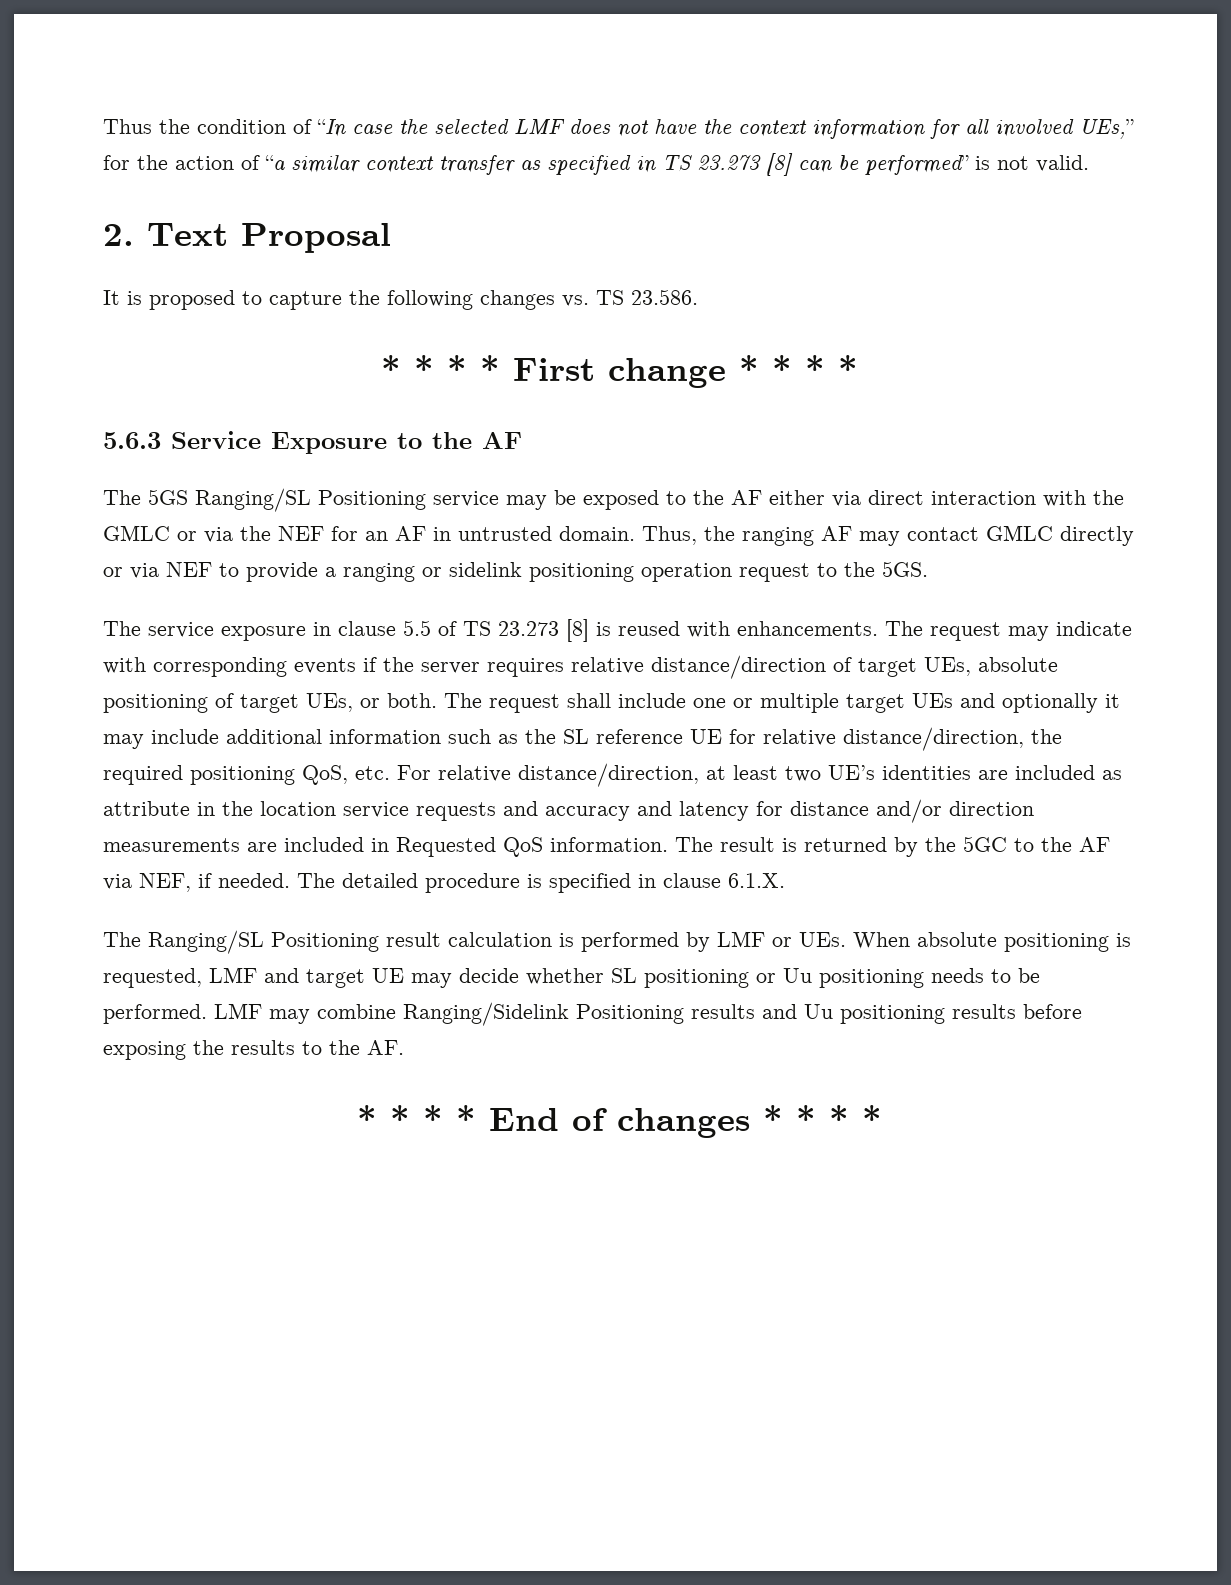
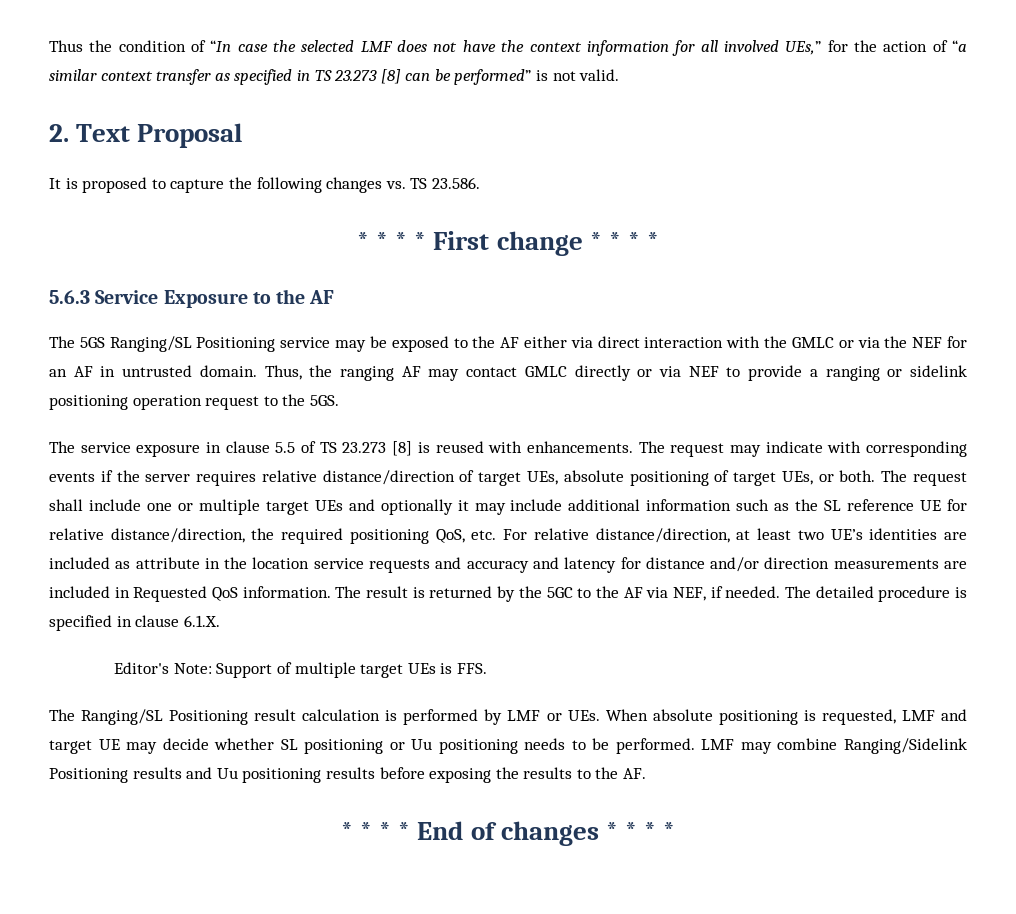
+ Editor's Note: Support of multiple target UEs is FFS.

